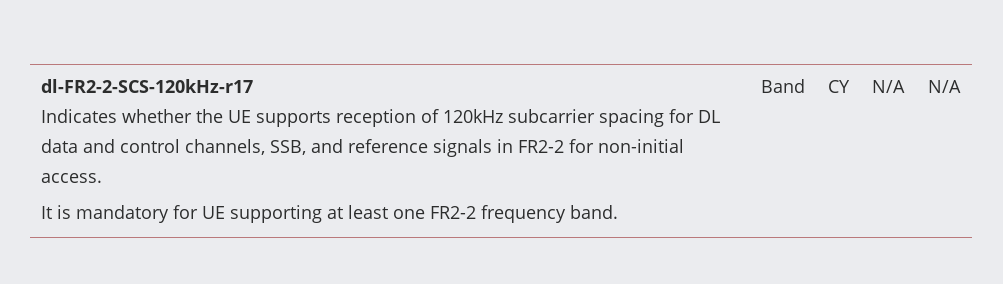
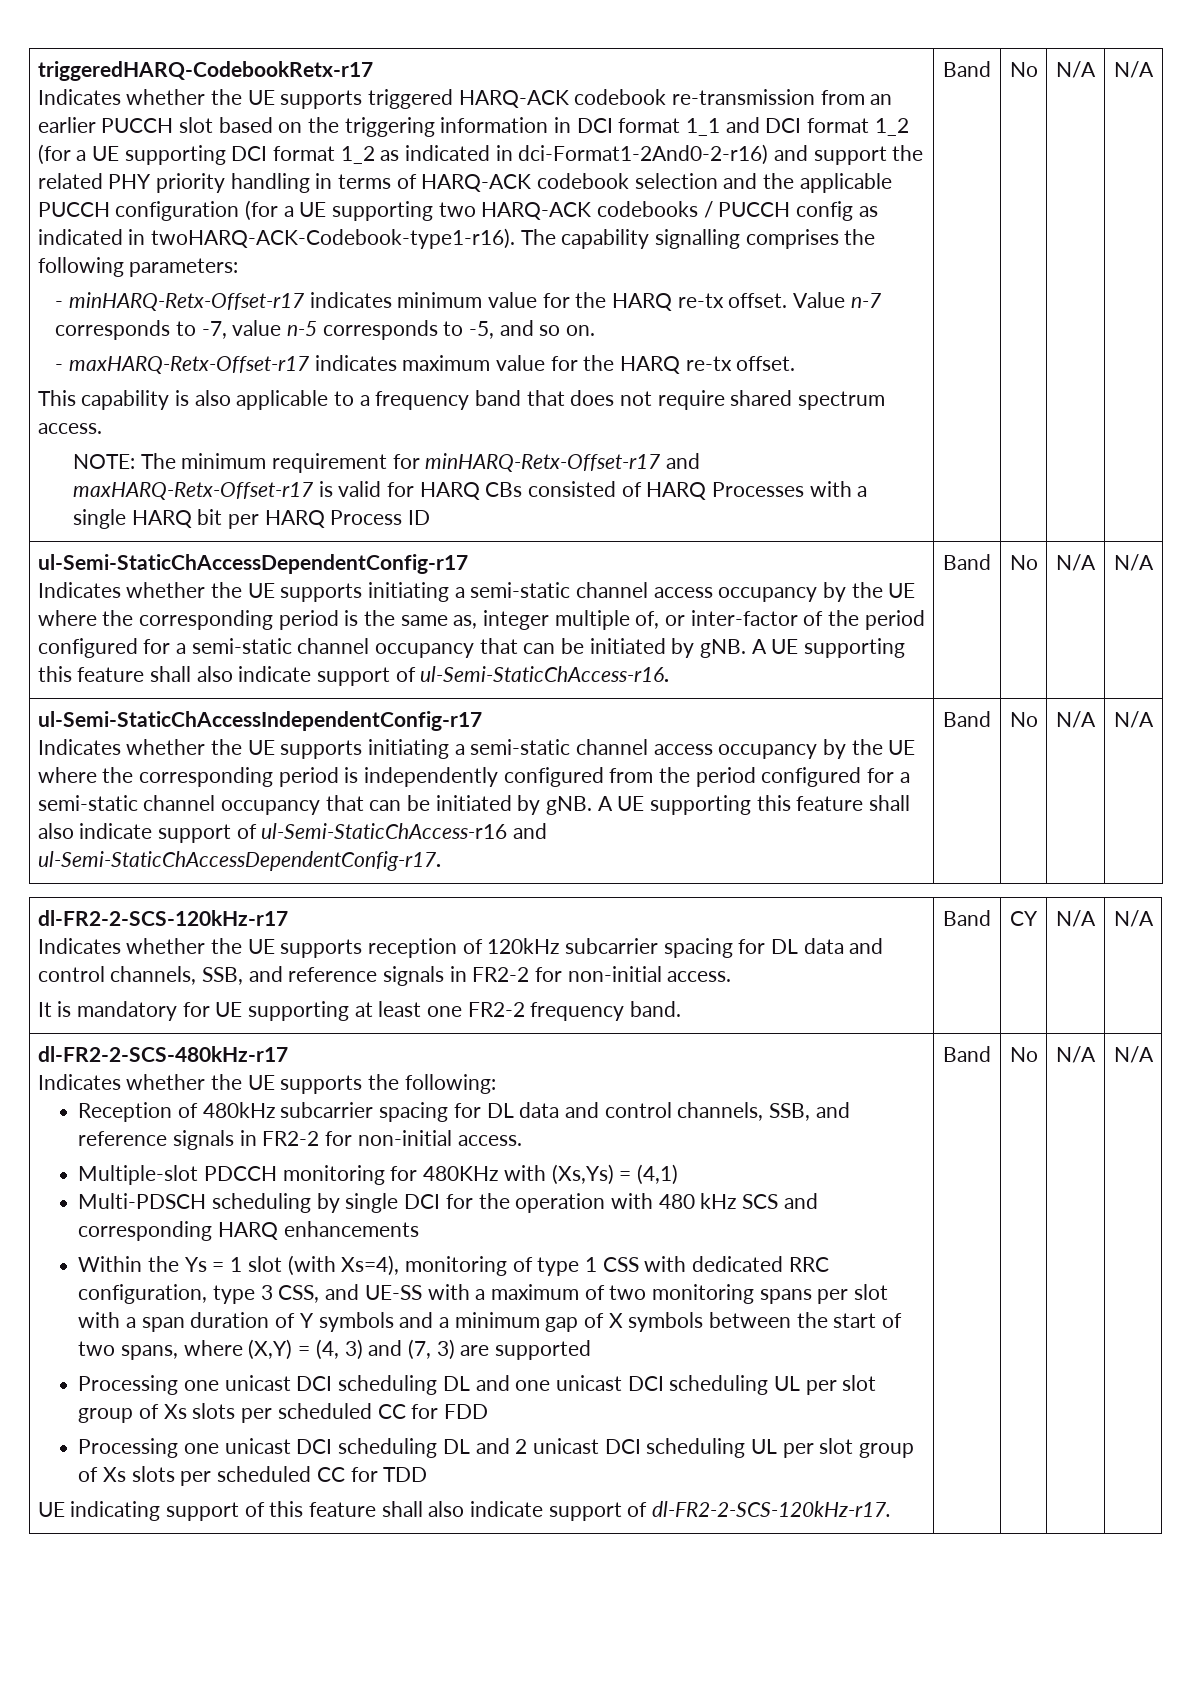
+ triggeredHARQ-CodebookRetx-r17
+ Indicates whether the UE supports triggered HARQ-ACK codebook re-transmission from an earlier PUCCH slot based on the triggering information in DCI format 1_1 and DCI format 1_2 (for a UE supporting DCI format 1_2 as indicated in dci-Format1-2And0-2-r16) and support the related PHY priority handling in terms of HARQ-ACK codebook selection and the applicable PUCCH configuration (for a UE supporting two HARQ-ACK codebooks / PUCCH config as indicated in twoHARQ-ACK-Codebook-type1-r16). The capability signalling comprises the following parameters:
+ - minHARQ-Retx-Offset-r17 indicates minimum value for the HARQ re-tx offset. Value n-7 corresponds to -7, value n-5 corresponds to -5, and so on.
+ - maxHARQ-Retx-Offset-r17 indicates maximum value for the HARQ re-tx offset.
+ This capability is also applicable to a frequency band that does not require shared spectrum access.
+ NOTE: The minimum requirement for minHARQ-Retx-Offset-r17 and maxHARQ-Retx-Offset-r17 is valid for HARQ CBs consisted of HARQ Processes with a single HARQ bit per HARQ Process ID | Band | No | N/A | N/A
+ ul-Semi-StaticChAccessDependentConfig-r17
+ Indicates whether the UE supports initiating a semi-static channel access occupancy by the UE where the corresponding period is the same as, integer multiple of, or inter-factor of the period configured for a semi-static channel occupancy that can be initiated by gNB. A UE supporting this feature shall also indicate support of ul-Semi-StaticChAccess-r16. | Band | No | N/A | N/A
+ ul-Semi-StaticChAccessIndependentConfig-r17
+ Indicates whether the UE supports initiating a semi-static channel access occupancy by the UE where the corresponding period is independently configured from the period configured for a semi-static channel occupancy that can be initiated by gNB. A UE supporting this feature shall also indicate support of ul-Semi-StaticChAccess-r16 and ul-Semi-StaticChAccessDependentConfig-r17. | Band | No | N/A | N/A
+ dl-FR2-2-SCS-480kHz-r17
+ Indicates whether the UE supports the following:
+ Reception of 480kHz subcarrier spacing for DL data and control channels, SSB, and reference signals in FR2-2 for non-initial access.
+ Multiple-slot PDCCH monitoring for 480KHz with (Xs,Ys) = (4,1)
+ Multi-PDSCH scheduling by single DCI for the operation with 480 kHz SCS and corresponding HARQ enhancements
+ Within the Ys = 1 slot (with Xs=4), monitoring of type 1 CSS with dedicated RRC configuration, type 3 CSS, and UE-SS with a maximum of two monitoring spans per slot with a span duration of Y symbols and a minimum gap of X symbols between the start of two spans, where (X,Y) = (4, 3) and (7, 3) are supported
+ Processing one unicast DCI scheduling DL and one unicast DCI scheduling UL per slot group of Xs slots per scheduled CC for FDD
+ Processing one unicast DCI scheduling DL and 2 unicast DCI scheduling UL per slot group of Xs slots per scheduled CC for TDD
+ UE indicating support of this feature shall also indicate support of dl-FR2-2-SCS-120kHz-r17. | Band | No | N/A | N/A

